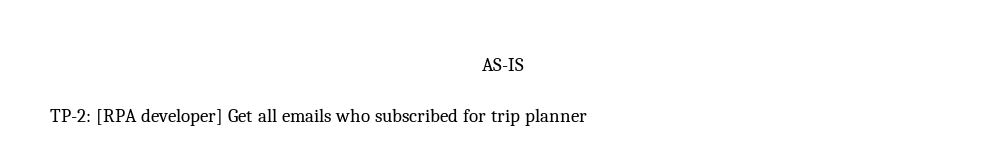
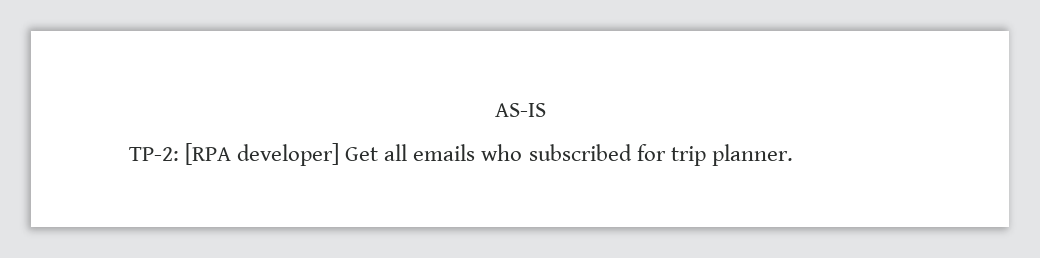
- TP-2: [RPA developer] Get all emails who subscribed for trip planner
+ TP-2: [RPA developer] Get all emails who subscribed for trip planner.

